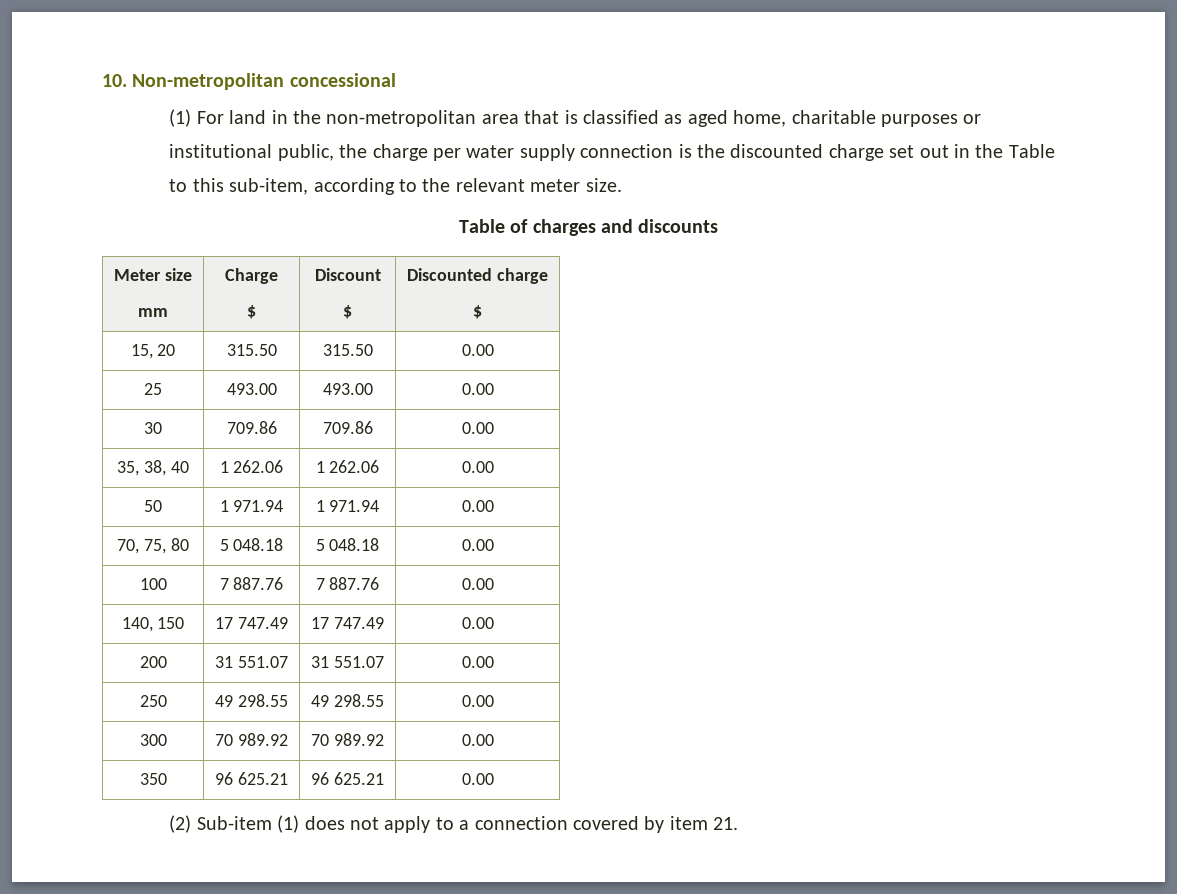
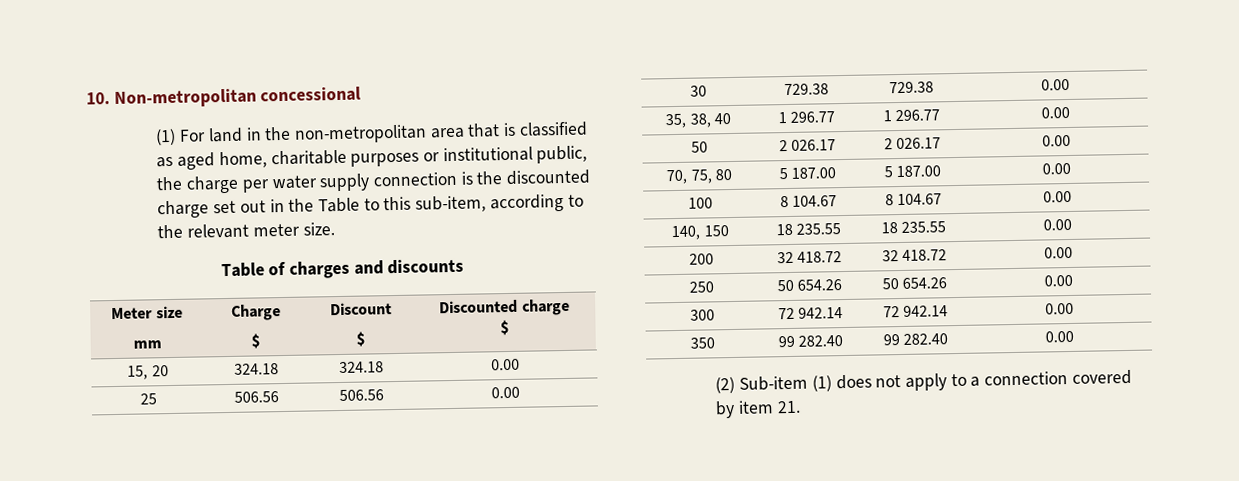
- 15, 20 | 315.50 | 315.50 | 0.00
+ 15, 20 | 324.18 | 324.18 | 0.00
- 25 | 493.00 | 493.00 | 0.00
+ 25 | 506.56 | 506.56 | 0.00
- 30 | 709.86 | 709.86 | 0.00
+ 30 | 729.38 | 729.38 | 0.00
- 35, 38, 40 | 1 262.06 | 1 262.06 | 0.00
+ 35, 38, 40 | 1 296.77 | 1 296.77 | 0.00
- 50 | 1 971.94 | 1 971.94 | 0.00
+ 50 | 2 026.17 | 2 026.17 | 0.00
- 70, 75, 80 | 5 048.18 | 5 048.18 | 0.00
+ 70, 75, 80 | 5 187.00 | 5 187.00 | 0.00
- 100 | 7 887.76 | 7 887.76 | 0.00
+ 100 | 8 104.67 | 8 104.67 | 0.00
- 140, 150 | 17 747.49 | 17 747.49 | 0.00
- 200 | 31 551.07 | 31 551.07 | 0.00
- 250 | 49 298.55 | 49 298.55 | 0.00
- 300 | 70 989.92 | 70 989.92 | 0.00
- 350 | 96 625.21 | 96 625.21 | 0.00
+ 140, 150 | 18 235.55 | 18 235.55 | 0.00
+ 200 | 32 418.72 | 32 418.72 | 0.00
+ 250 | 50 654.26 | 50 654.26 | 0.00
+ 300 | 72 942.14 | 72 942.14 | 0.00
+ 350 | 99 282.40 | 99 282.40 | 0.00

